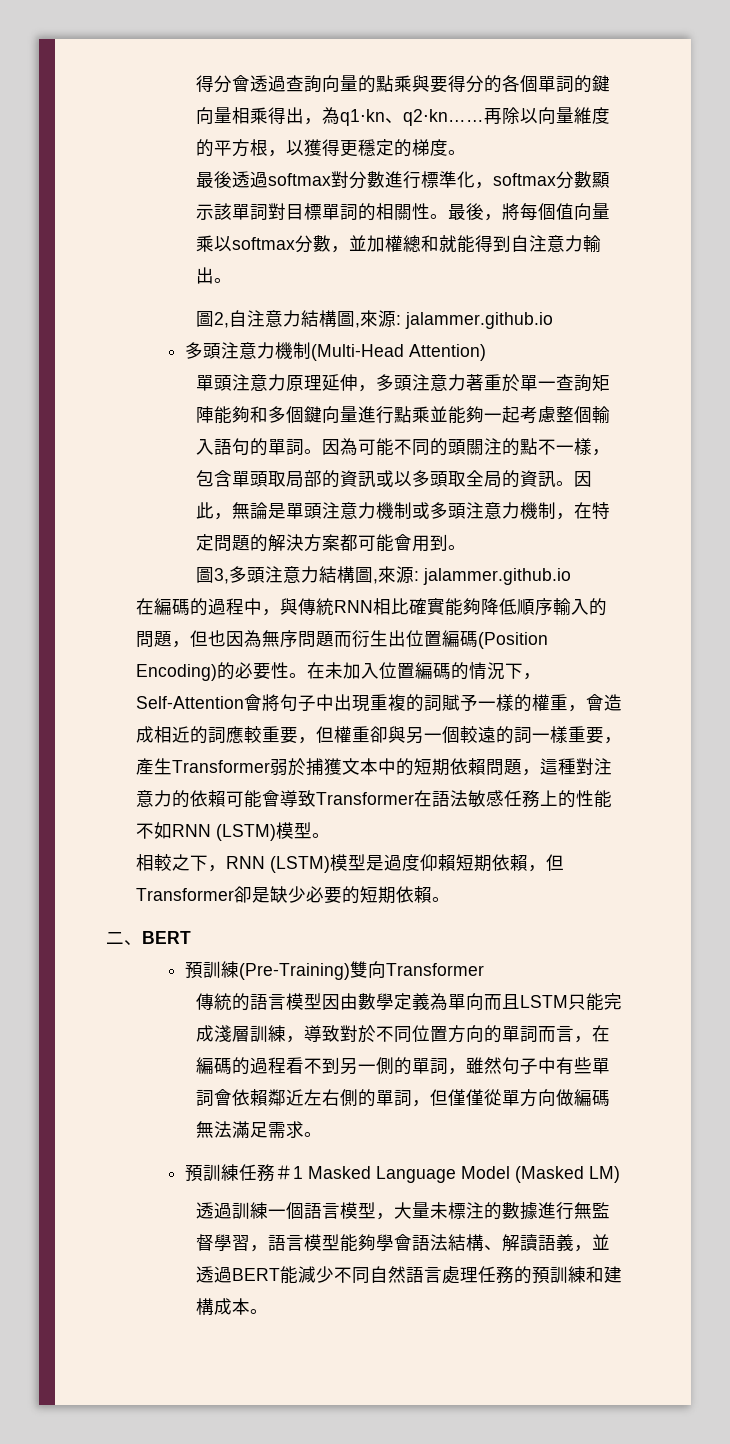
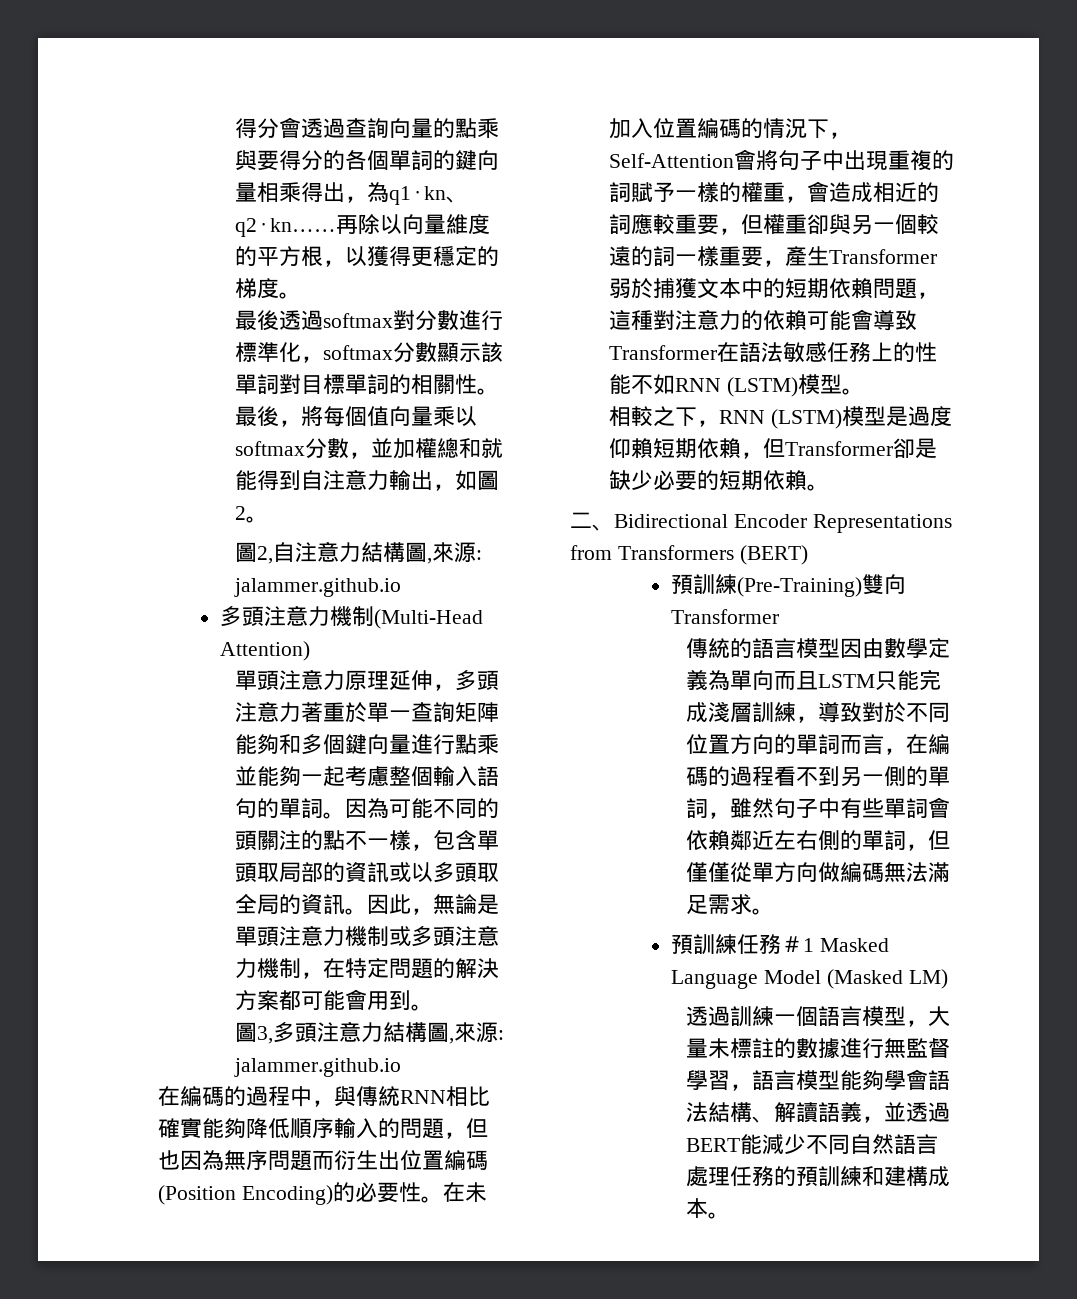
- 最後，將每個值向量乘以softmax分數，並加權總和就能得到自注意力輸出。
+ 最後，將每個值向量乘以softmax分數，並加權總和就能得到自注意力輸出，如圖2。
- 二、BERT
+ 二、Bidirectional Encoder Representations from Transformers (BERT)
- 透過訓練一個語言模型，大量未標注的數據進行無監督學習，語言模型能夠學會語法結構、解讀語義，並透過BERT能減少不同自然語言處理任務的預訓練和建構成本。
+ 透過訓練一個語言模型，大量未標註的數據進行無監督學習，語言模型能夠學會語法結構、解讀語義，並透過BERT能減少不同自然語言處理任務的預訓練和建構成本。

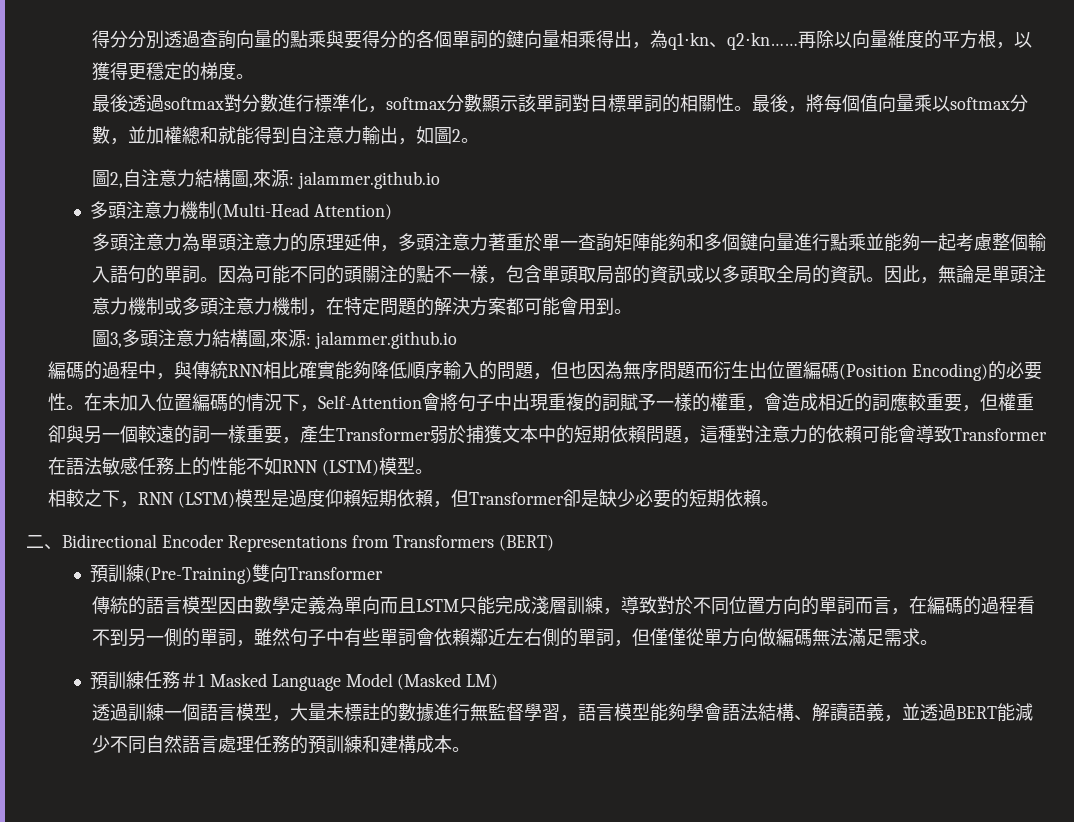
- 得分會透過查詢向量的點乘與要得分的各個單詞的鍵向量相乘得出，為q1⋅kn、q2⋅kn……
+ 得分分別透過查詢向量的點乘與要得分的各個單詞的鍵向量相乘得出，為q1⋅kn、q2⋅kn……
- 單頭注意力原理延伸，多頭注意力著重於單一查詢矩陣能夠和多個鍵向量進行點乘並能夠一起考慮整個輸入語句的單詞。
+ 多頭注意力為單頭注意力的原理延伸，多頭注意力著重於單一查詢矩陣能夠和多個鍵向量進行點乘並能夠一起考慮整個輸入語句的單詞。
- 在編碼的過程中，與傳統RNN相比確實能夠降低順序輸入的問題，但也因為無序問題而衍生出位置編碼(Position Encoding)的必要性。
+ 編碼的過程中，與傳統RNN相比確實能夠降低順序輸入的問題，但也因為無序問題而衍生出位置編碼(Position Encoding)的必要性。

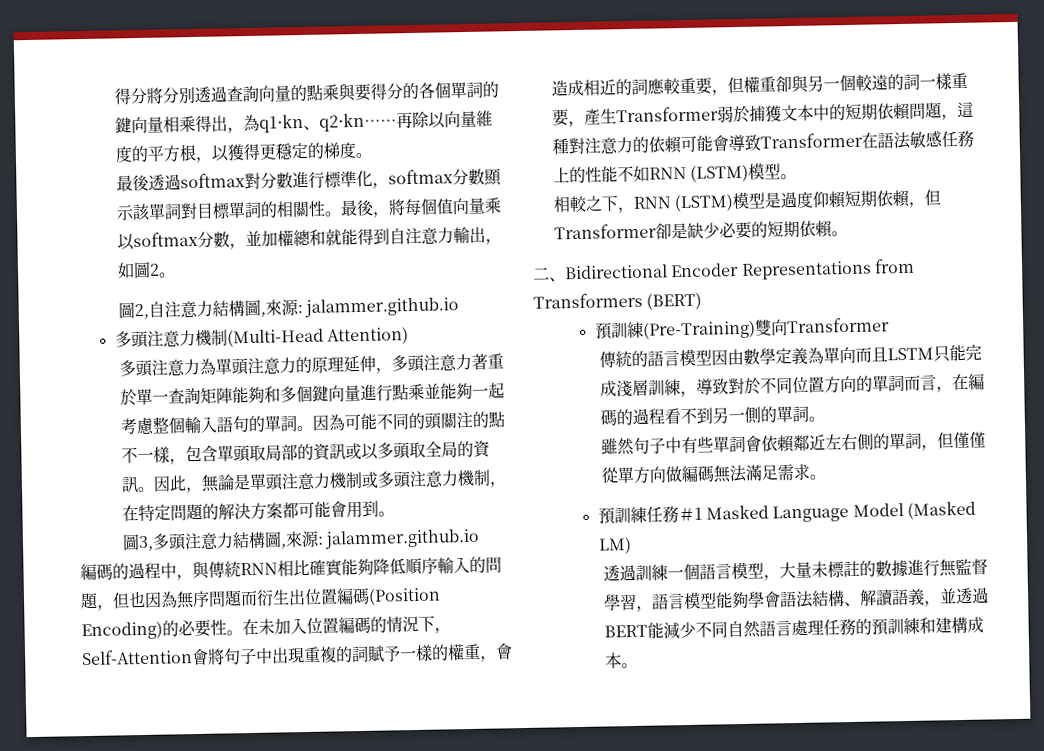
- 得分分別透過查詢向量的點乘與要得分的各個單詞的鍵向量相乘得出，為q1⋅kn、q2⋅kn……
+ 得分將分別透過查詢向量的點乘與要得分的各個單詞的鍵向量相乘得出，為q1⋅kn、q2⋅kn……
- 傳統的語言模型因由數學定義為單向而且LSTM只能完成淺層訓練，導致對於不同位置方向的單詞而言，在編碼的過程看不到另一側的單詞，雖然句子中有些單詞會依賴鄰近左右側的單詞，但僅僅從單方向做編碼無法滿足需求。
+ 傳統的語言模型因由數學定義為單向而且LSTM只能完成淺層訓練，導致對於不同位置方向的單詞而言，在編碼的過程看不到另一側的單詞。
+ 雖然句子中有些單詞會依賴鄰近左右側的單詞，但僅僅從單方向做編碼無法滿足需求。

